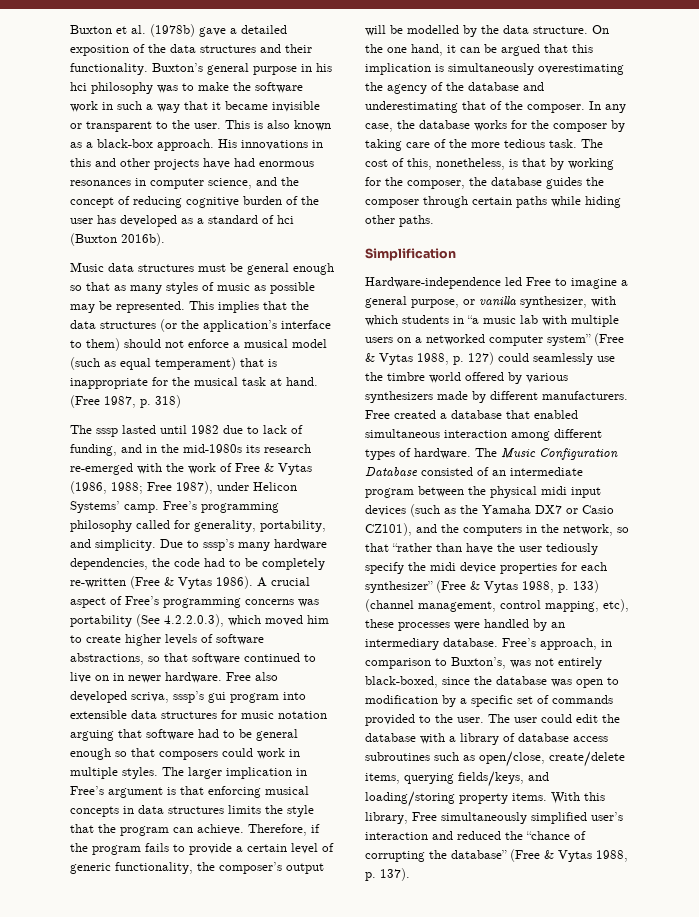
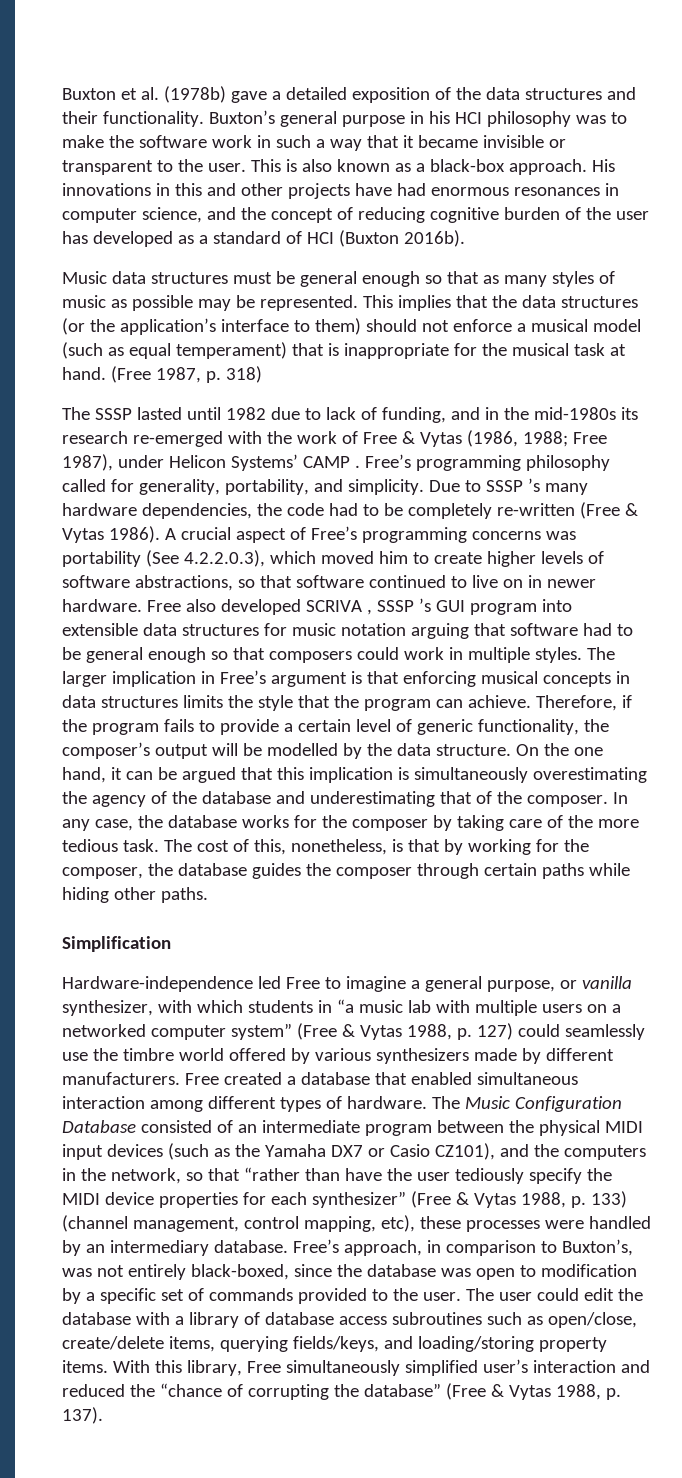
- Buxton’s general purpose in his hci philosophy was to make the software work in such a way that it became invisible or transparent to the user.
+ Buxton’s general purpose in his HCI philosophy was to make the software work in such a way that it became invisible or transparent to the user.
- His innovations in this and other projects have had enormous resonances in computer science, and the concept of reducing cognitive burden of the user has developed as a standard of hci (Buxton 2016b).
+ His innovations in this and other projects have had enormous resonances in computer science, and the concept of reducing cognitive burden of the user has developed as a standard of HCI (Buxton 2016b).
- The sssp lasted until 1982 due to lack of funding, and in the mid-1980s its research re-emerged with the work of Free & Vytas (1986, 1988; Free 1987), under Helicon Systems’ camp.
+ The SSSP lasted until 1982 due to lack of funding, and in the mid-1980s its research re-emerged with the work of Free & Vytas (1986, 1988; Free 1987), under Helicon Systems’ CAMP .
- Due to sssp’s many hardware dependencies, the code had to be completely re-written (Free & Vytas 1986).
+ Due to SSSP ’s many hardware dependencies, the code had to be completely re-written (Free & Vytas 1986).
- Free also developed scriva, sssp’s gui program into extensible data structures for music notation arguing that software had to be general enough so that composers could work in multiple styles.
+ Free also developed SCRIVA , SSSP ’s GUI program into extensible data structures for music notation arguing that software had to be general enough so that composers could work in multiple styles.
- The Music Configuration Database consisted of an intermediate program between the physical midi input devices (such as the Yamaha DX7 or Casio CZ101), and the computers in the network, so that “rather than have the user tediously specify the midi device properties for each synthesizer” (Free & Vytas 1988, p. 133) (channel management, control mapping, etc), these processes were handled by an intermediary database.
+ The Music Configuration Database consisted of an intermediate program between the physical MIDI input devices (such as the Yamaha DX7 or Casio CZ101), and the computers in the network, so that “rather than have the user tediously specify the MIDI device properties for each synthesizer” (Free & Vytas 1988, p. 133) (channel management, control mapping, etc), these processes were handled by an intermediary database.

